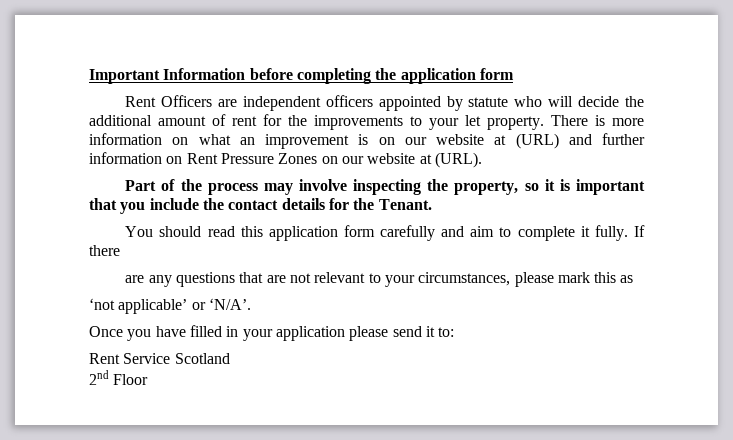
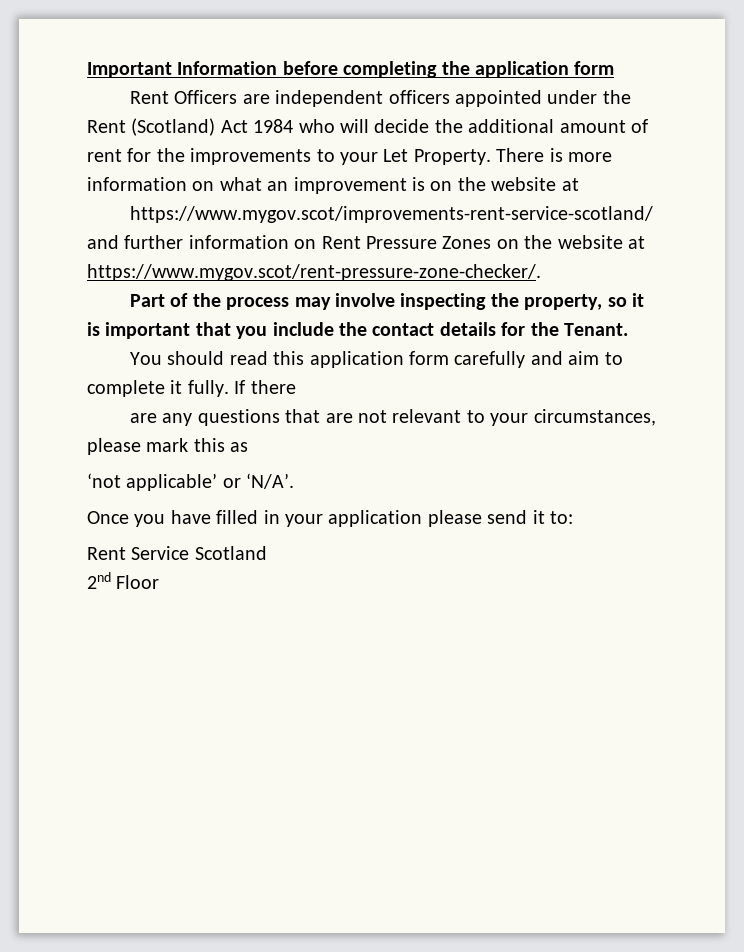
- Rent Officers are independent officers appointed by statute who will decide the additional amount of rent for the improvements to your let property.
+ Rent Officers are independent officers appointed under the Rent (Scotland) Act 1984 who will decide the additional amount of rent for the improvements to your Let Property.
- There is more information on what an improvement is on our website at (URL) and further information on Rent Pressure Zones on our website at (URL).
+ There is more information on what an improvement is on the website at
+ https://www.mygov.scot/improvements-rent-service-scotland/ and further information on Rent Pressure Zones on the website at https://www.mygov.scot/rent-pressure-zone-checker/.

